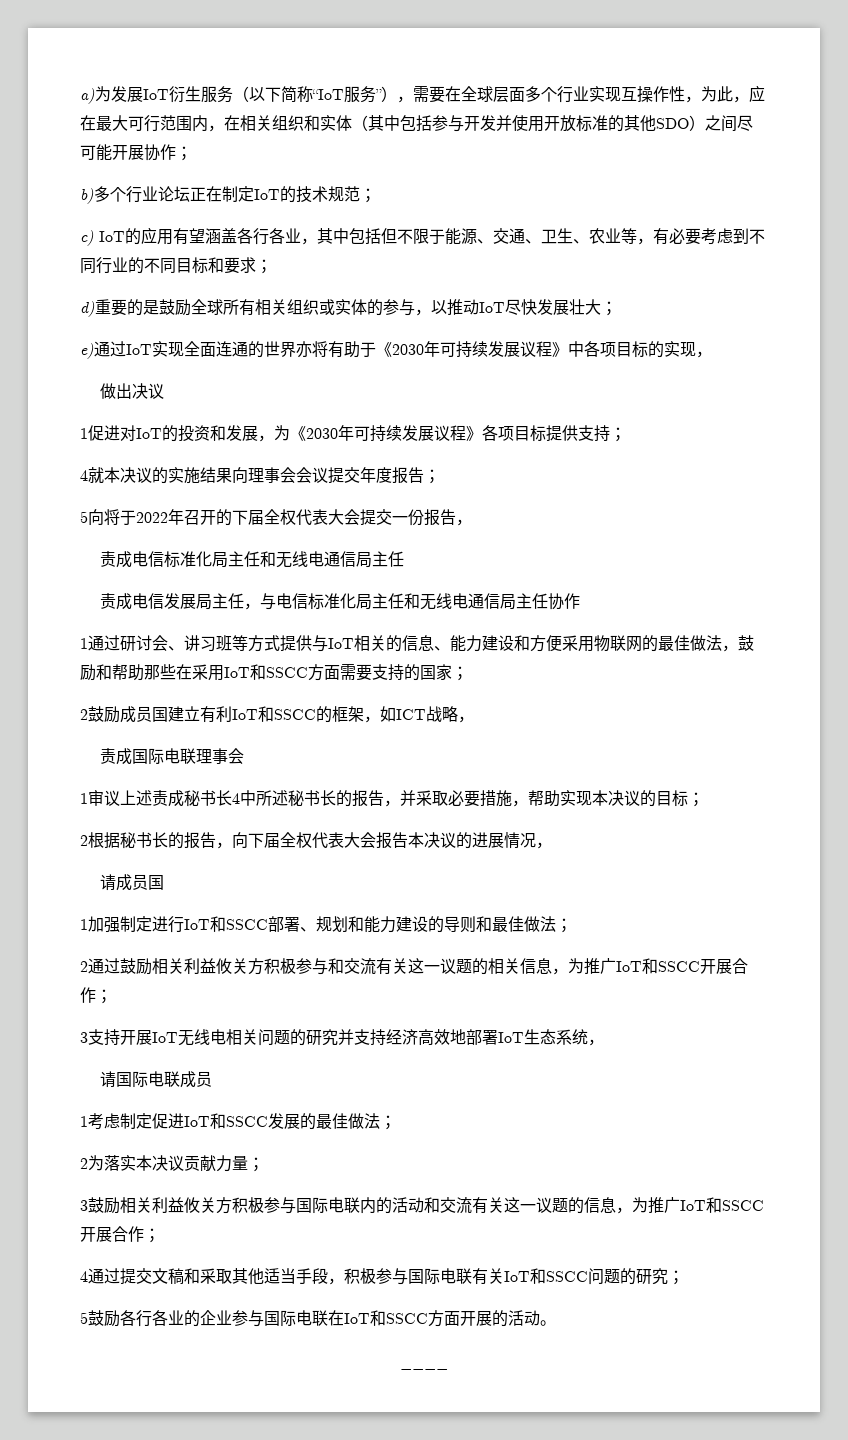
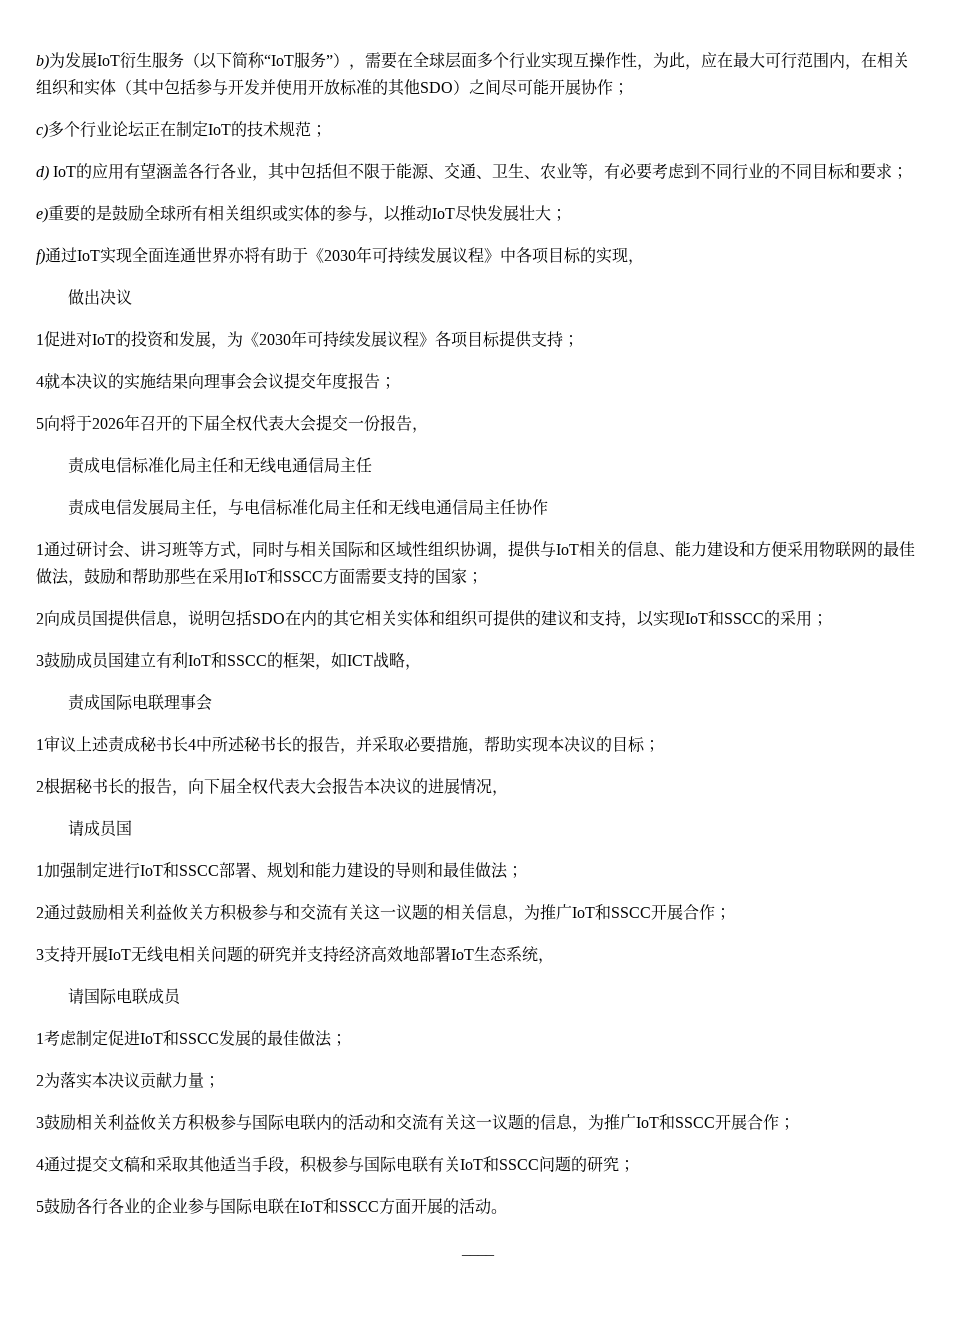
- a)为发展IoT衍生服务（以下简称“IoT服务”），需要在全球层面多个行业实现互操作性，为此，应在最大可行范围内，在相关组织和实体（其中包括参与开发并使用开放标准的其他SDO）之间尽可能开展协作；
+ b)为发展IoT衍生服务（以下简称“IoT服务”），需要在全球层面多个行业实现互操作性，为此，应在最大可行范围内，在相关组织和实体（其中包括参与开发并使用开放标准的其他SDO）之间尽可能开展协作；
- b)多个行业论坛正在制定IoT的技术规范；
+ c)多个行业论坛正在制定IoT的技术规范；
- c) IoT的应用有望涵盖各行各业，其中包括但不限于能源、交通、卫生、农业等，有必要考虑到不同行业的不同目标和要求；
+ d) IoT的应用有望涵盖各行各业，其中包括但不限于能源、交通、卫生、农业等，有必要考虑到不同行业的不同目标和要求；
- d)重要的是鼓励全球所有相关组织或实体的参与，以推动IoT尽快发展壮大；
+ e)重要的是鼓励全球所有相关组织或实体的参与，以推动IoT尽快发展壮大；
- e)通过IoT实现全面连通的世界亦将有助于《2030年可持续发展议程》中各项目标的实现，
+ f)通过IoT实现全面连通世界亦将有助于《2030年可持续发展议程》中各项目标的实现，
- 5向将于2022年召开的下届全权代表大会提交一份报告，
+ 5向将于2026年召开的下届全权代表大会提交一份报告，
- 1通过研讨会、讲习班等方式提供与IoT相关的信息、能力建设和方便采用物联网的最佳做法，鼓励和帮助那些在采用IoT和SSCC方面需要支持的国家；
+ 1通过研讨会、讲习班等方式，同时与相关国际和区域性组织协调，提供与IoT相关的信息、能力建设和方便采用物联网的最佳做法，鼓励和帮助那些在采用IoT和SSCC方面需要支持的国家；
- 2鼓励成员国建立有利IoT和SSCC的框架，如ICT战略，
+ 2向成员国提供信息，说明包括SDO在内的其它相关实体和组织可提供的建议和支持，以实现IoT和SSCC的采用；
+ 3鼓励成员国建立有利IoT和SSCC的框架，如ICT战略，

